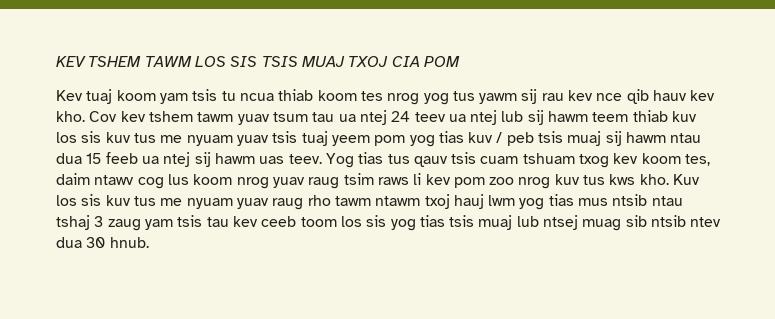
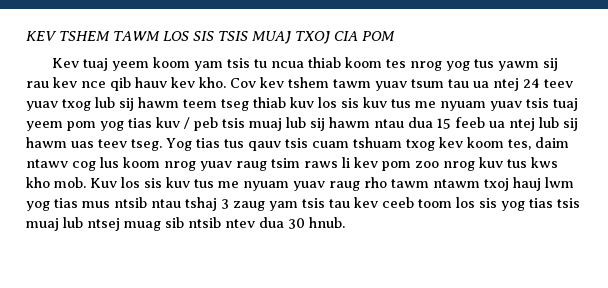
- Kev tuaj koom yam tsis tu ncua thiab koom tes nrog yog tus yawm sij rau kev nce qib hauv kev kho.
+ Kev tuaj yeem koom yam tsis tu ncua thiab koom tes nrog yog tus yawm sij rau kev nce qib hauv kev kho.
- Cov kev tshem tawm yuav tsum tau ua ntej 24 teev ua ntej lub sij hawm teem thiab kuv los sis kuv tus me nyuam yuav tsis tuaj yeem pom yog tias kuv / peb tsis muaj sij hawm ntau dua 15 feeb ua ntej sij hawm uas teev.
+ Cov kev tshem tawm yuav tsum tau ua ntej 24 teev yuav txog lub sij hawm teem tseg thiab kuv los sis kuv tus me nyuam yuav tsis tuaj yeem pom yog tias kuv / peb tsis muaj lub sij hawm ntau dua 15 feeb ua ntej lub sij hawm uas teev tseg.
- Yog tias tus qauv tsis cuam tshuam txog kev koom tes, daim ntawv cog lus koom nrog yuav raug tsim raws li kev pom zoo nrog kuv tus kws kho.
+ Yog tias tus qauv tsis cuam tshuam txog kev koom tes, daim ntawv cog lus koom nrog yuav raug tsim raws li kev pom zoo nrog kuv tus kws kho mob.

